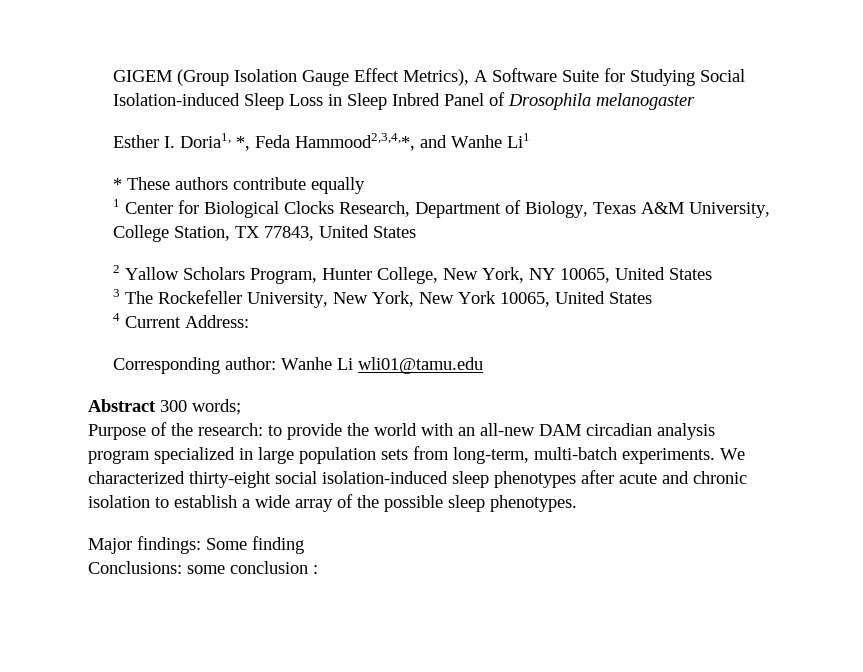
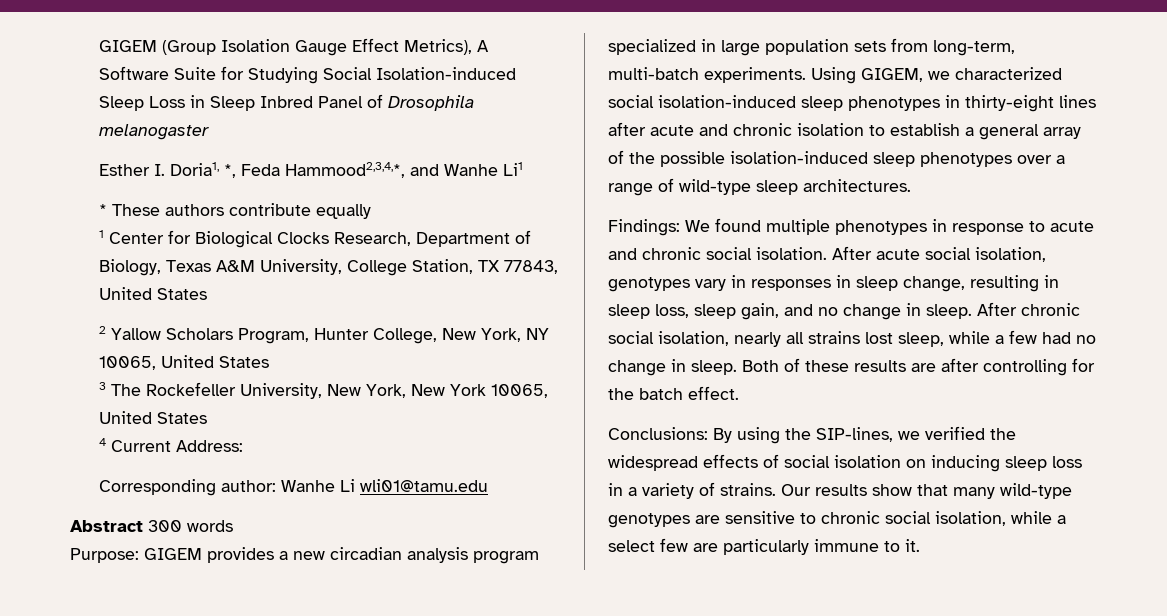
- Abstract 300 words;
- Purpose of the research: to provide the world with an all-new DAM circadian analysis program specialized in large population sets from long-term, multi-batch experiments.
+ Abstract 300 words
+ Purpose: GIGEM provides a new circadian analysis program specialized in large population sets from long-term, multi-batch experiments.
- We characterized thirty-eight social isolation-induced sleep phenotypes after acute and chronic isolation to establish a wide array of the possible sleep phenotypes.
- Major findings: Some finding
- Conclusions: some conclusion :
+ Using GIGEM, we characterized social isolation-induced sleep phenotypes in thirty-eight lines after acute and chronic isolation to establish a general array of the possible isolation-induced sleep phenotypes over a range of wild-type sleep architectures.
+ Findings: We found multiple phenotypes in response to acute and chronic social isolation. After acute social isolation, genotypes vary in responses in sleep change, resulting in sleep loss, sleep gain, and no change in sleep. After chronic social isolation, nearly all strains lost sleep, while a few had no change in sleep. Both of these results are after controlling for the batch effect.
+ Conclusions: By using the SIP-lines, we verified the widespread effects of social isolation on inducing sleep loss in a variety of strains. Our results show that many wild-type genotypes are sensitive to chronic social isolation, while a select few are particularly immune to it.

